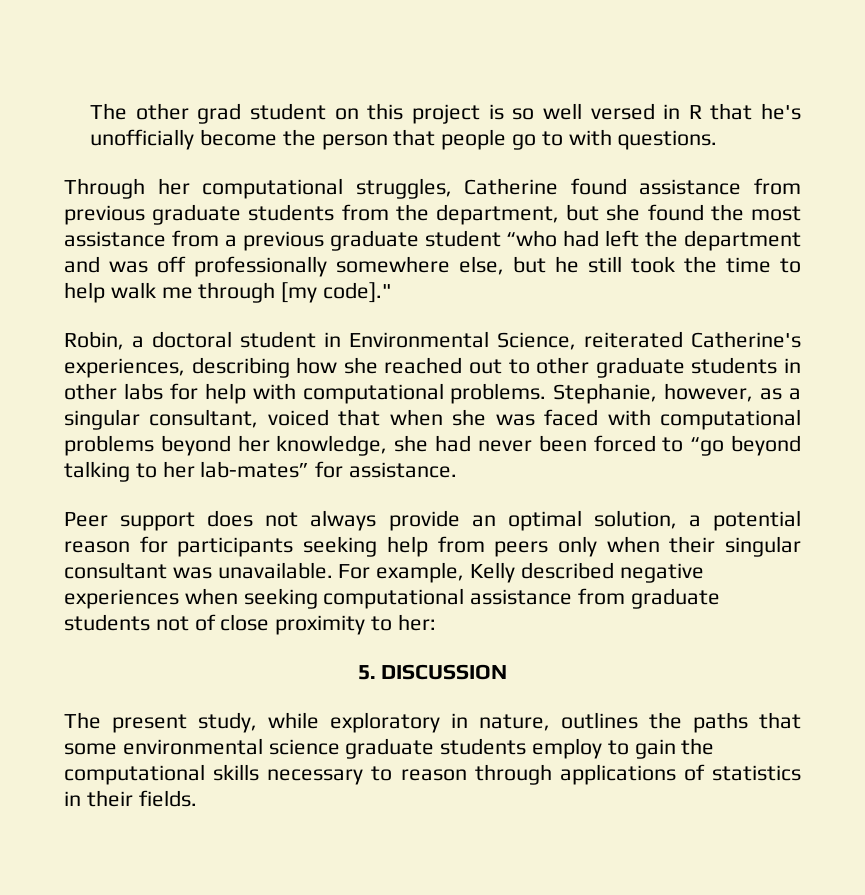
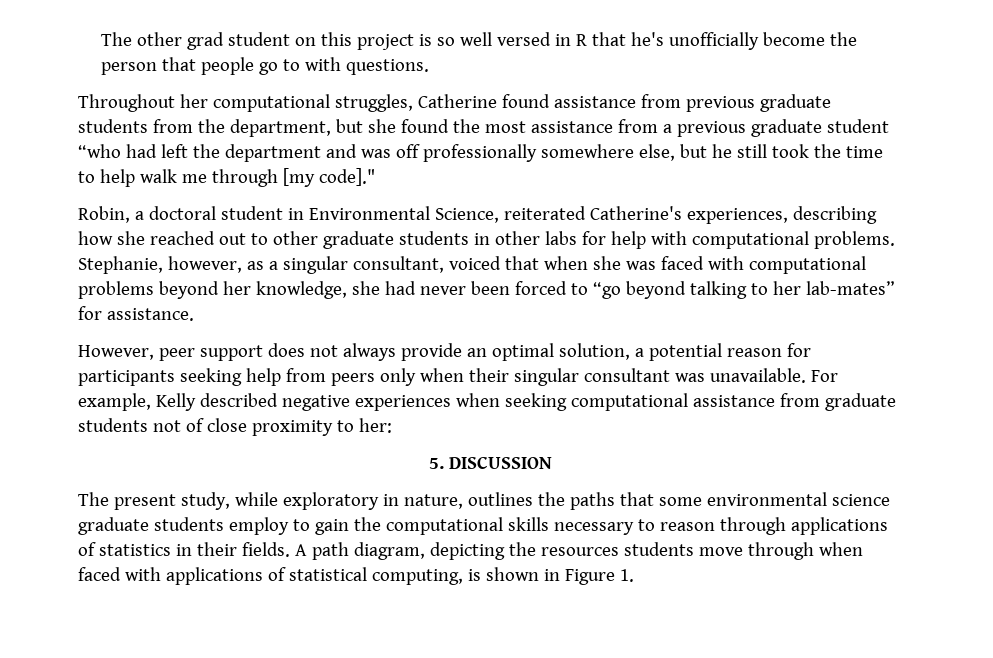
- Through her computational struggles, Catherine found assistance from previous graduate students from the department, but she found the most assistance from a previous graduate student “who had left the department and was off professionally somewhere else, but he still took the time to help walk me through [my code]."
+ Throughout her computational struggles, Catherine found assistance from previous graduate students from the department, but she found the most assistance from a previous graduate student “who had left the department and was off professionally somewhere else, but he still took the time to help walk me through [my code]."
- Peer support does not always provide an optimal solution, a potential reason for participants seeking help from peers only when their singular consultant was unavailable.
+ However, peer support does not always provide an optimal solution, a potential reason for participants seeking help from peers only when their singular consultant was unavailable.
+ A path diagram, depicting the resources students move through when faced with applications of statistical computing, is shown in Figure 1.

